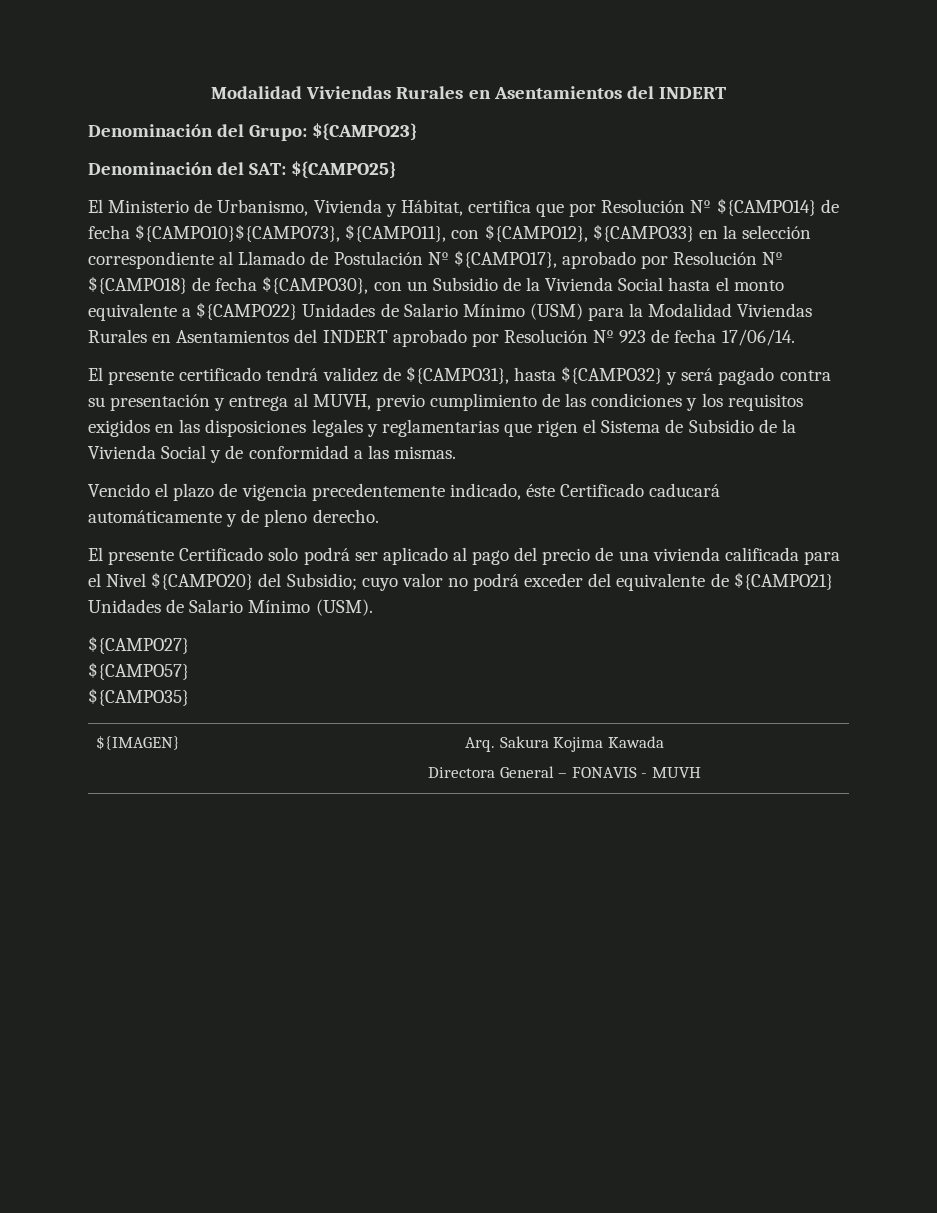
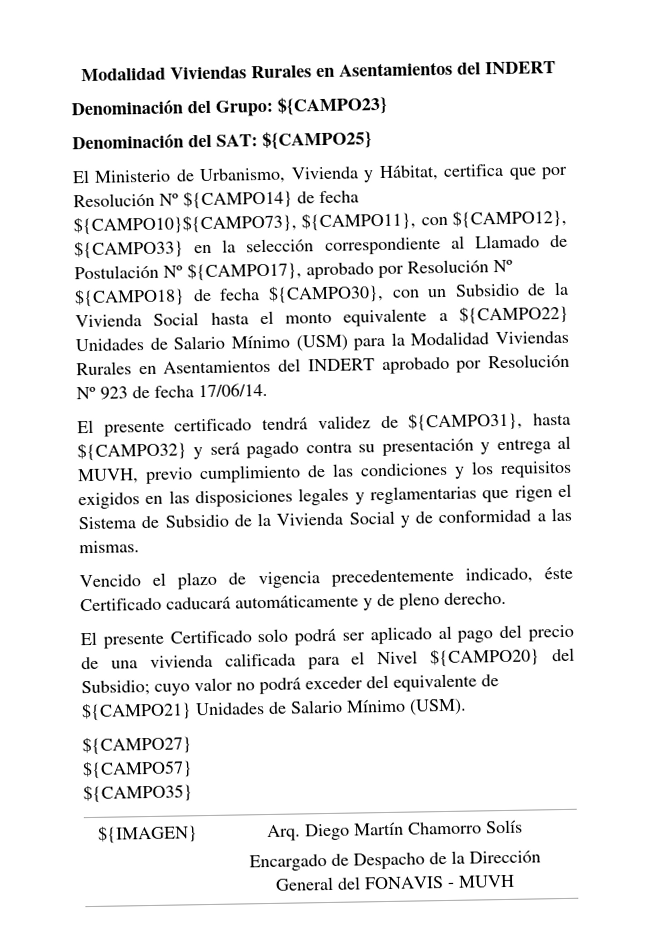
- ${IMAGEN} | Arq. Sakura Kojima Kawada
- Directora General – FONAVIS - MUVH
+ ${IMAGEN} | Arq. Diego Martín Chamorro Solís
+ Encargado de Despacho de la Dirección General del FONAVIS - MUVH

